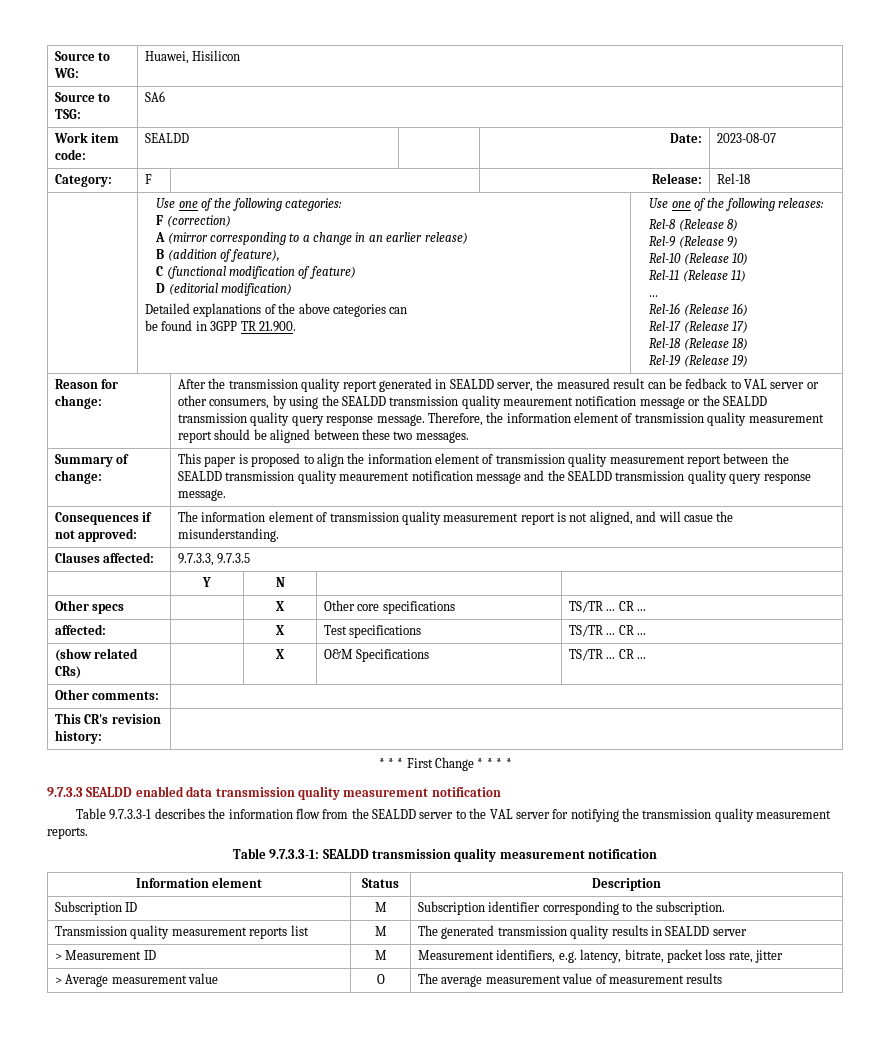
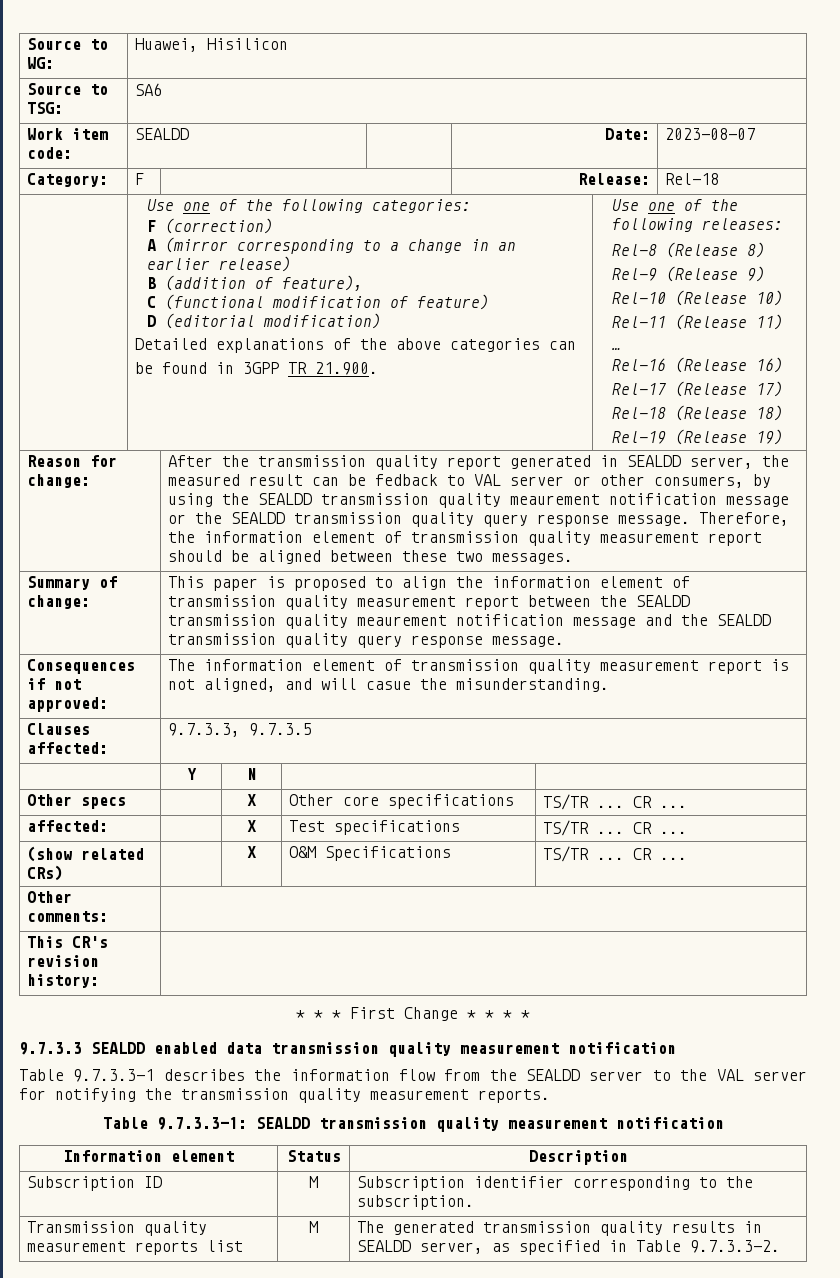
- Transmission quality measurement reports list | M | The generated transmission quality results in SEALDD server
- > Measurement ID | M | Measurement identifiers, e.g. latency, bitrate, packet loss rate, jitter
- > Average measurement value | O | The average measurement value of measurement results
+ Transmission quality measurement reports list | M | The generated transmission quality results in SEALDD server, as specified in Table 9.7.3.3-2.

